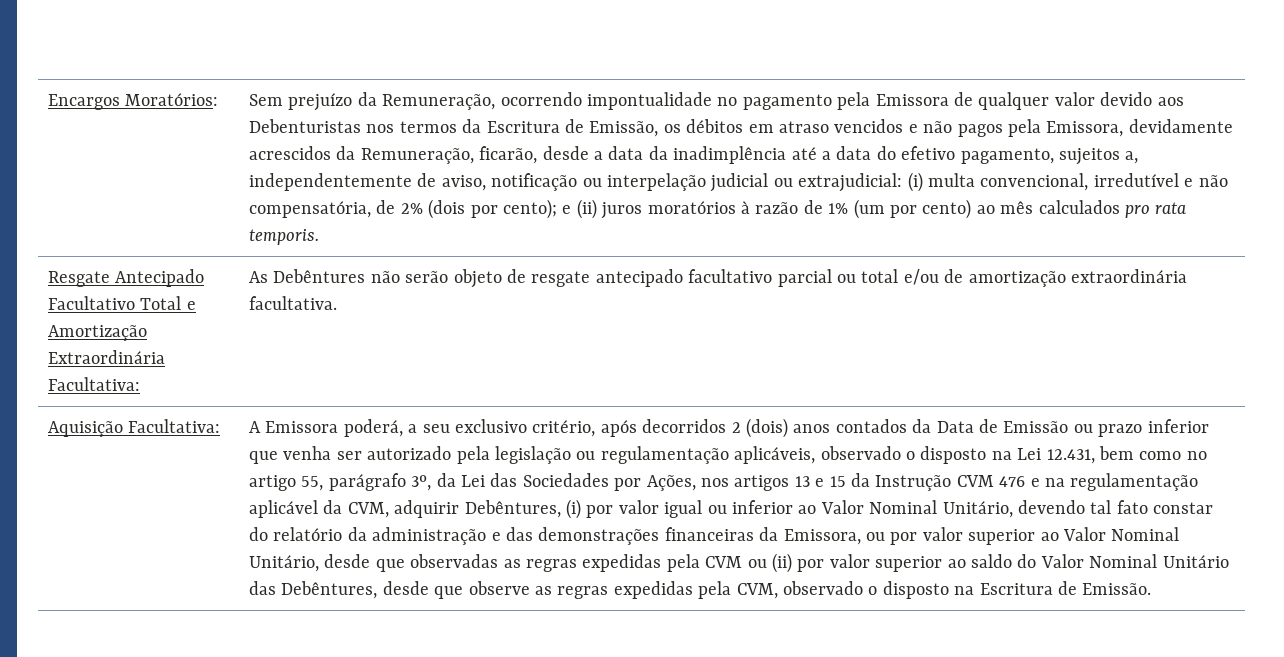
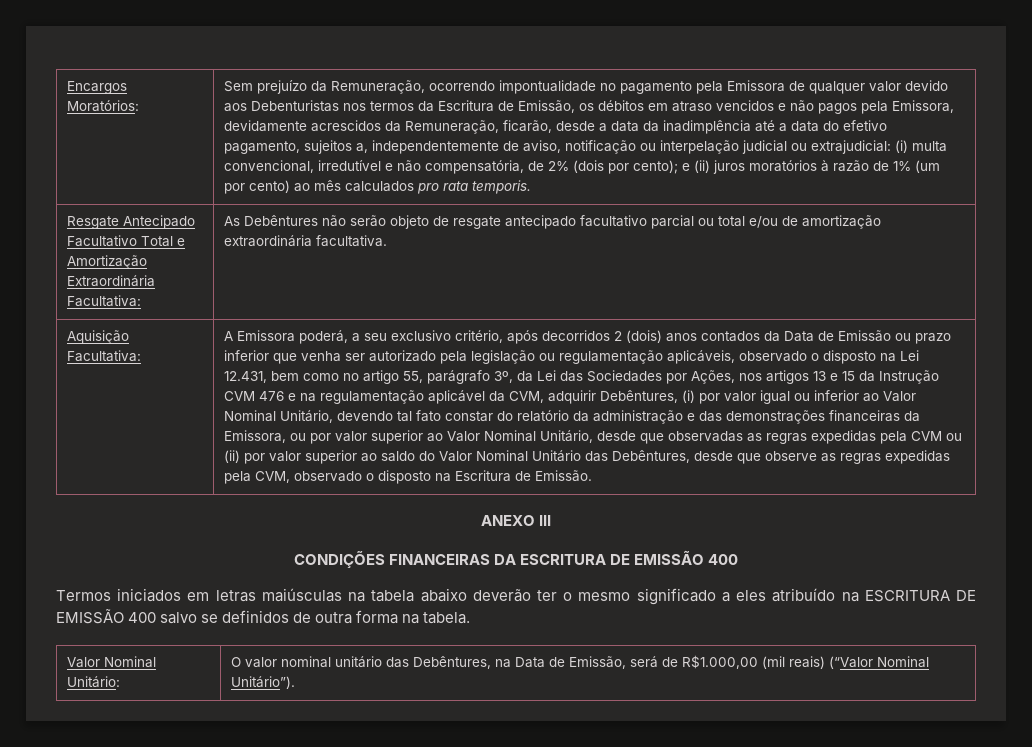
+ ANEXO III
+ CONDIÇÕES FINANCEIRAS DA ESCRITURA DE EMISSÃO 400
+ Termos iniciados em letras maiúsculas na tabela abaixo deverão ter o mesmo significado a eles atribuído na ESCRITURA DE EMISSÃO 400 salvo se definidos de outra forma na tabela.
+ Valor Nominal Unitário: | O valor nominal unitário das Debêntures, na Data de Emissão, será de R$1.000,00 (mil reais) (“Valor Nominal Unitário”).

